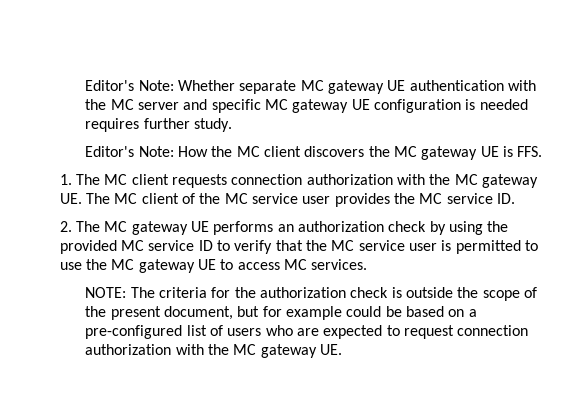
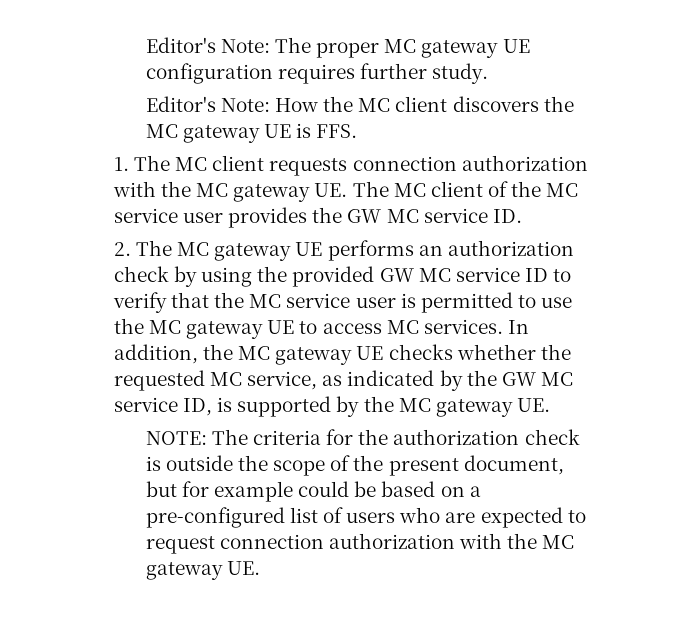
- Editor's Note: Whether separate MC gateway UE authentication with the MC server and specific MC gateway UE configuration is needed requires further study.
+ Editor's Note: The proper MC gateway UE configuration requires further study.
- 1. The MC client requests connection authorization with the MC gateway UE. The MC client of the MC service user provides the MC service ID.
+ 1. The MC client requests connection authorization with the MC gateway UE. The MC client of the MC service user provides the GW MC service ID.
- 2. The MC gateway UE performs an authorization check by using the provided MC service ID to verify that the MC service user is permitted to use the MC gateway UE to access MC services.
+ 2. The MC gateway UE performs an authorization check by using the provided GW MC service ID to verify that the MC service user is permitted to use the MC gateway UE to access MC services. In addition, the MC gateway UE checks whether the requested MC service, as indicated by the GW MC service ID, is supported by the MC gateway UE.

